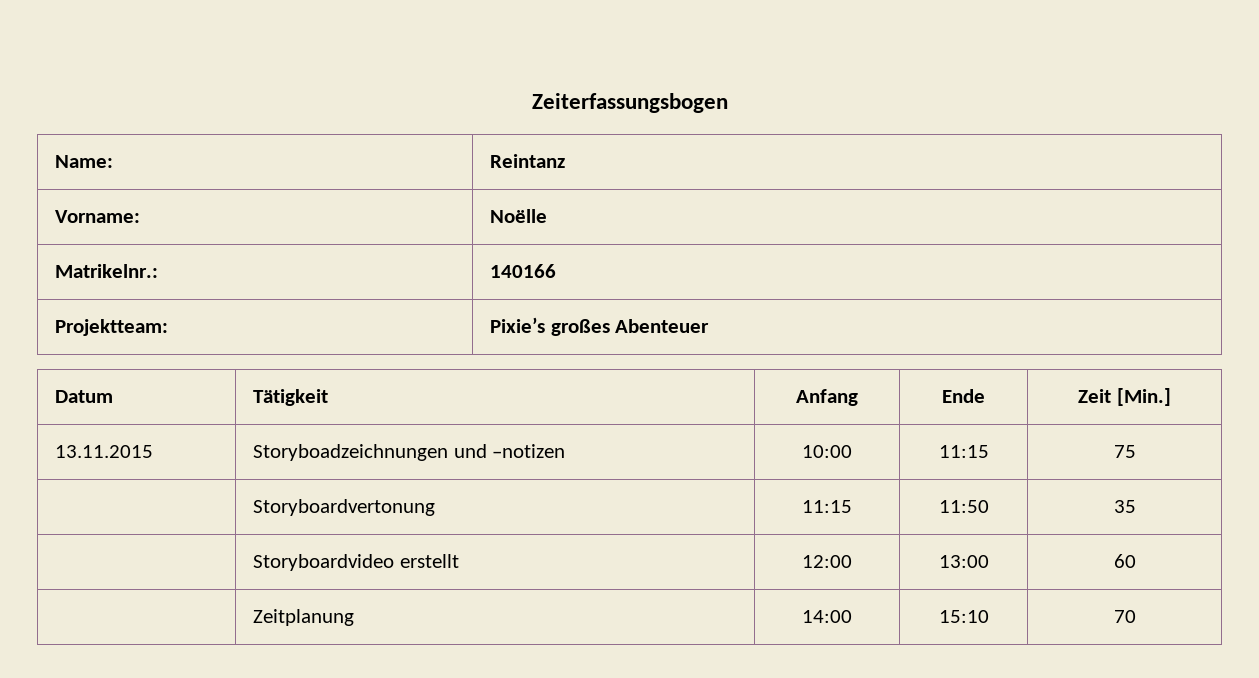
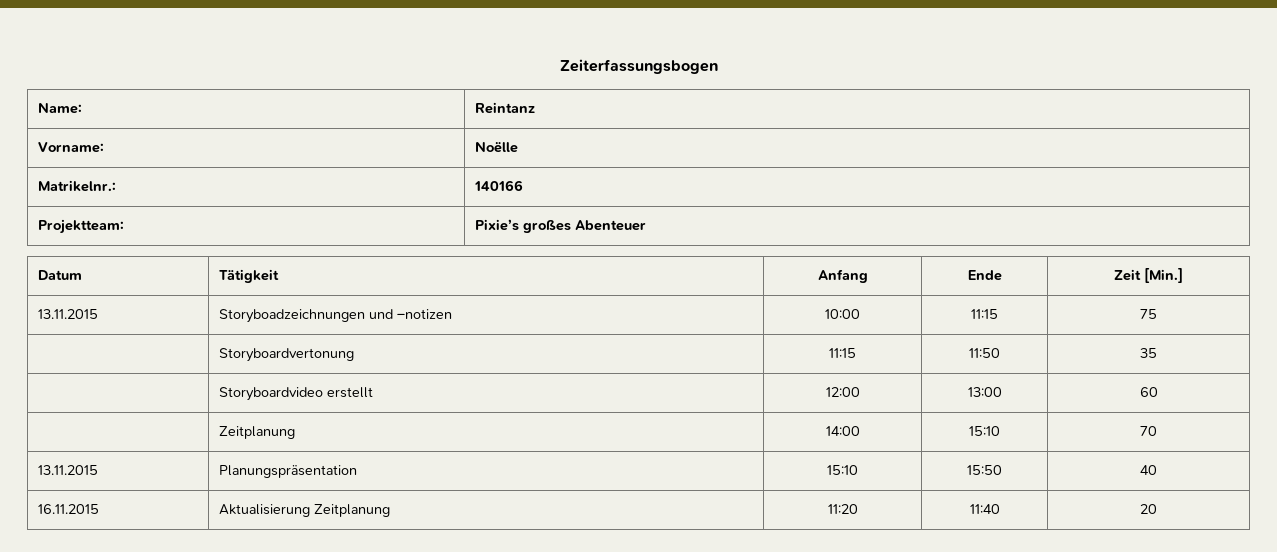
+ 13.11.2015 | Planungspräsentation | 15:10 | 15:50 | 40
+ 16.11.2015 | Aktualisierung Zeitplanung | 11:20 | 11:40 | 20

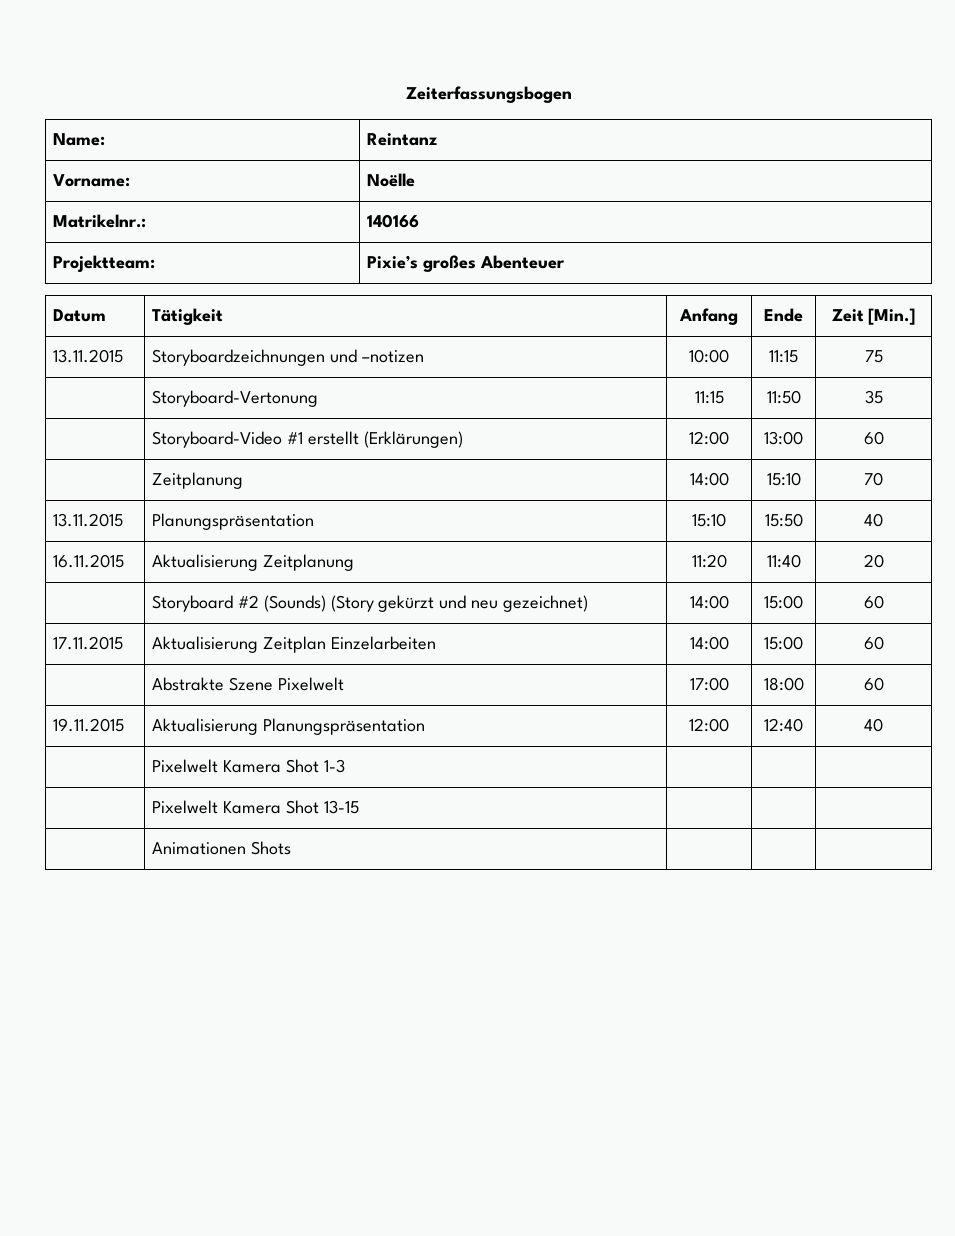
- 13.11.2015 | Storyboadzeichnungen und –notizen | 10:00 | 11:15 | 75
+ 13.11.2015 | Storyboardzeichnungen und –notizen | 10:00 | 11:15 | 75
- | Storyboardvertonung | 11:15 | 11:50 | 35
+ | Storyboard-Vertonung | 11:15 | 11:50 | 35
- | Storyboardvideo erstellt | 12:00 | 13:00 | 60
+ | Storyboard-Video #1 erstellt (Erklärungen) | 12:00 | 13:00 | 60
+ | Storyboard #2 (Sounds) (Story gekürzt und neu gezeichnet) | 14:00 | 15:00 | 60
+ 17.11.2015 | Aktualisierung Zeitplan Einzelarbeiten | 14:00 | 15:00 | 60
+ | Abstrakte Szene Pixelwelt | 17:00 | 18:00 | 60
+ 19.11.2015 | Aktualisierung Planungspräsentation | 12:00 | 12:40 | 40
+ | Pixelwelt Kamera Shot 1-3 | | |
+ | Pixelwelt Kamera Shot 13-15 | | |
+ | Animationen Shots | | |

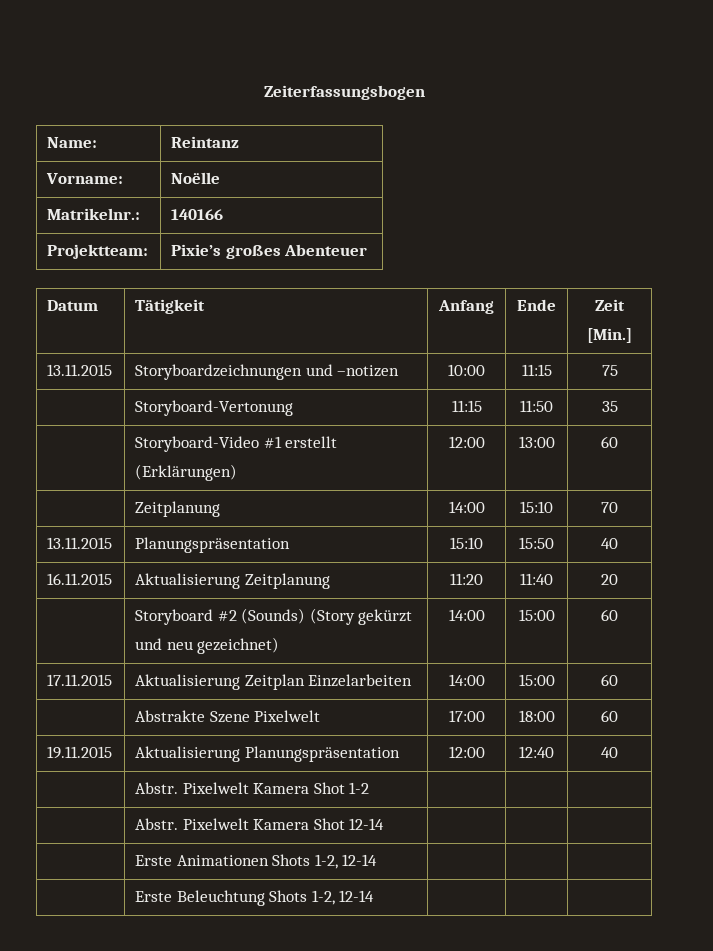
- | Pixelwelt Kamera Shot 1-3 | | |
- | Pixelwelt Kamera Shot 13-15 | | |
- | Animationen Shots | | |
+ | Abstr. Pixelwelt Kamera Shot 1-2 | | |
+ | Abstr. Pixelwelt Kamera Shot 12-14 | | |
+ | Erste Animationen Shots 1-2, 12-14 | | |
+ | Erste Beleuchtung Shots 1-2, 12-14 | | |

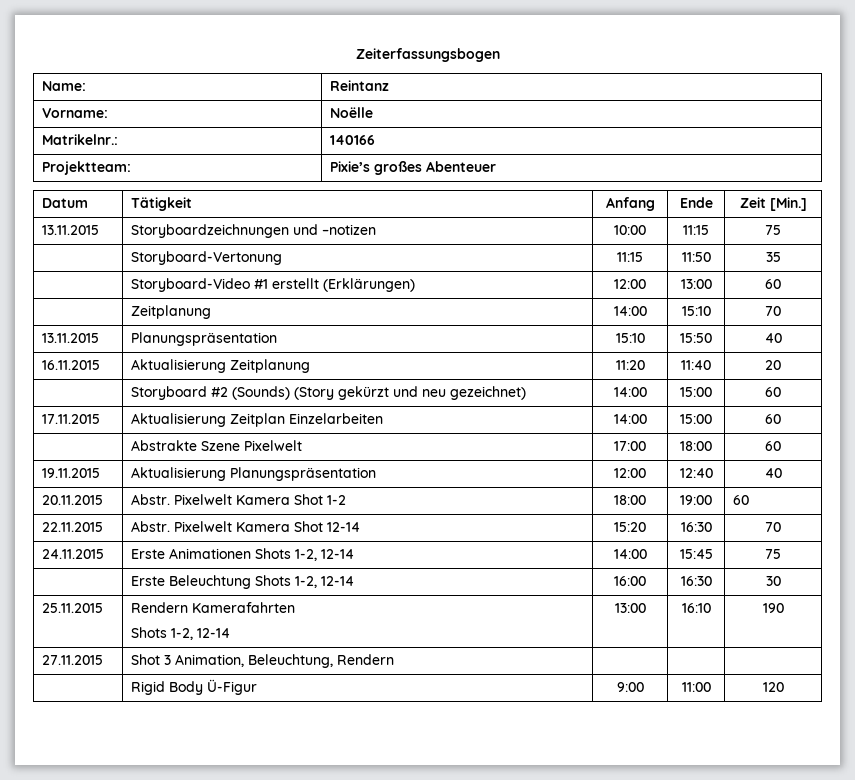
- | Abstr. Pixelwelt Kamera Shot 1-2 | | |
- | Abstr. Pixelwelt Kamera Shot 12-14 | | |
- | Erste Animationen Shots 1-2, 12-14 | | |
+ 20.11.2015 | Abstr. Pixelwelt Kamera Shot 1-2 | 18:00 | 19:00 | 60
+ 22.11.2015 | Abstr. Pixelwelt Kamera Shot 12-14 | 15:20 | 16:30 | 70
+ 24.11.2015 | Erste Animationen Shots 1-2, 12-14 | 14:00 | 15:45 | 75
- | Erste Beleuchtung Shots 1-2, 12-14 | | |
+ | Erste Beleuchtung Shots 1-2, 12-14 | 16:00 | 16:30 | 30
+ 25.11.2015 | Rendern Kamerafahrten
+ Shots 1-2, 12-14 | 13:00 | 16:10 | 190
+ 27.11.2015 | Shot 3 Animation, Beleuchtung, Rendern | | |
+ | Rigid Body Ü-Figur | 9:00 | 11:00 | 120

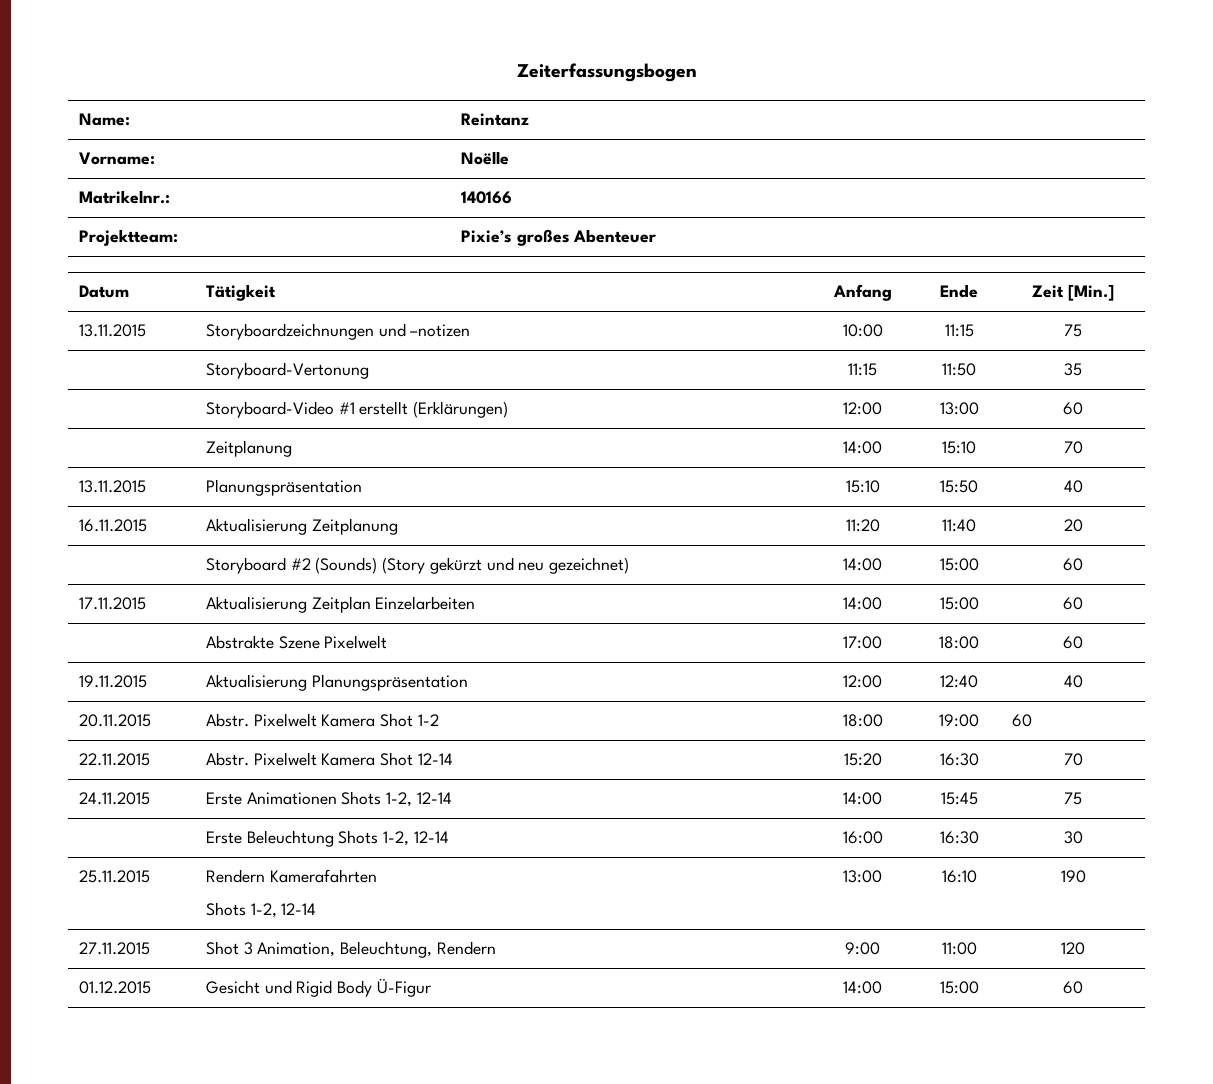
- 27.11.2015 | Shot 3 Animation, Beleuchtung, Rendern | | |
- | Rigid Body Ü-Figur | 9:00 | 11:00 | 120
+ 27.11.2015 | Shot 3 Animation, Beleuchtung, Rendern | 9:00 | 11:00 | 120
+ 01.12.2015 | Gesicht und Rigid Body Ü-Figur | 14:00 | 15:00 | 60

